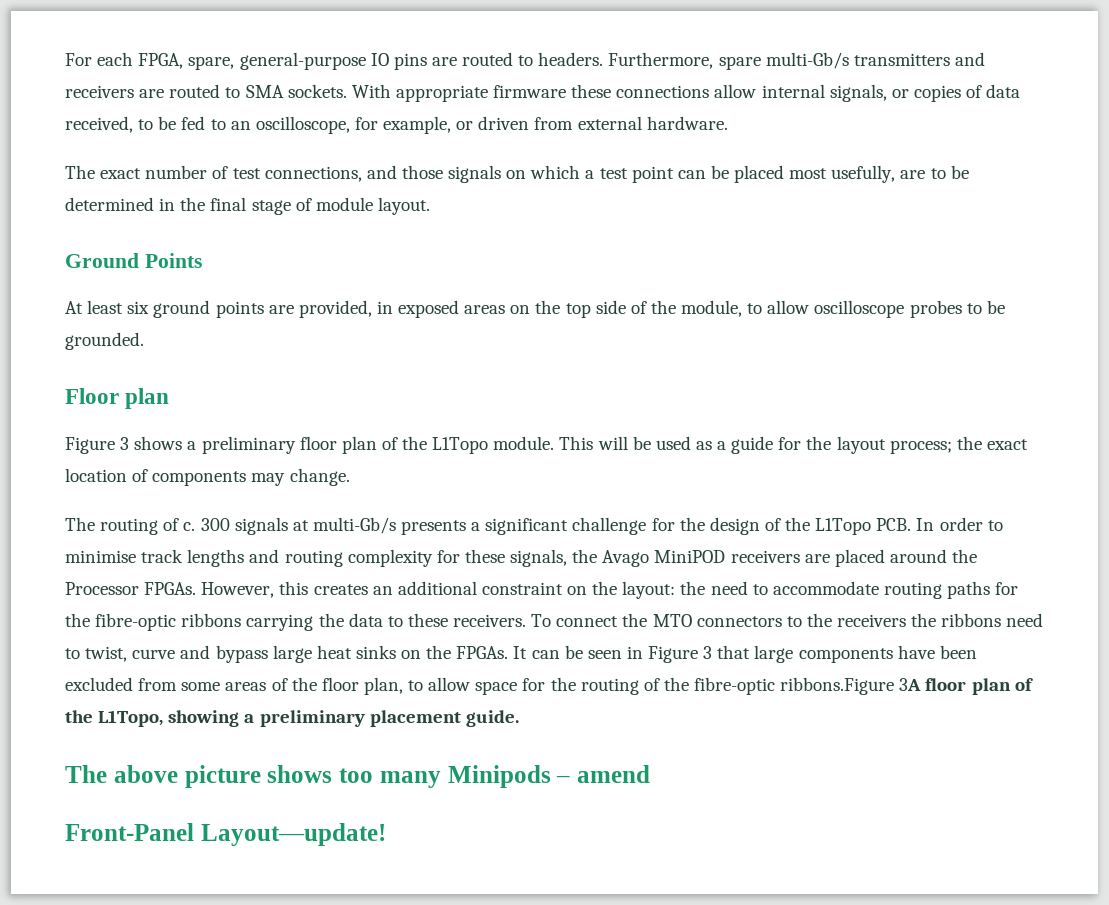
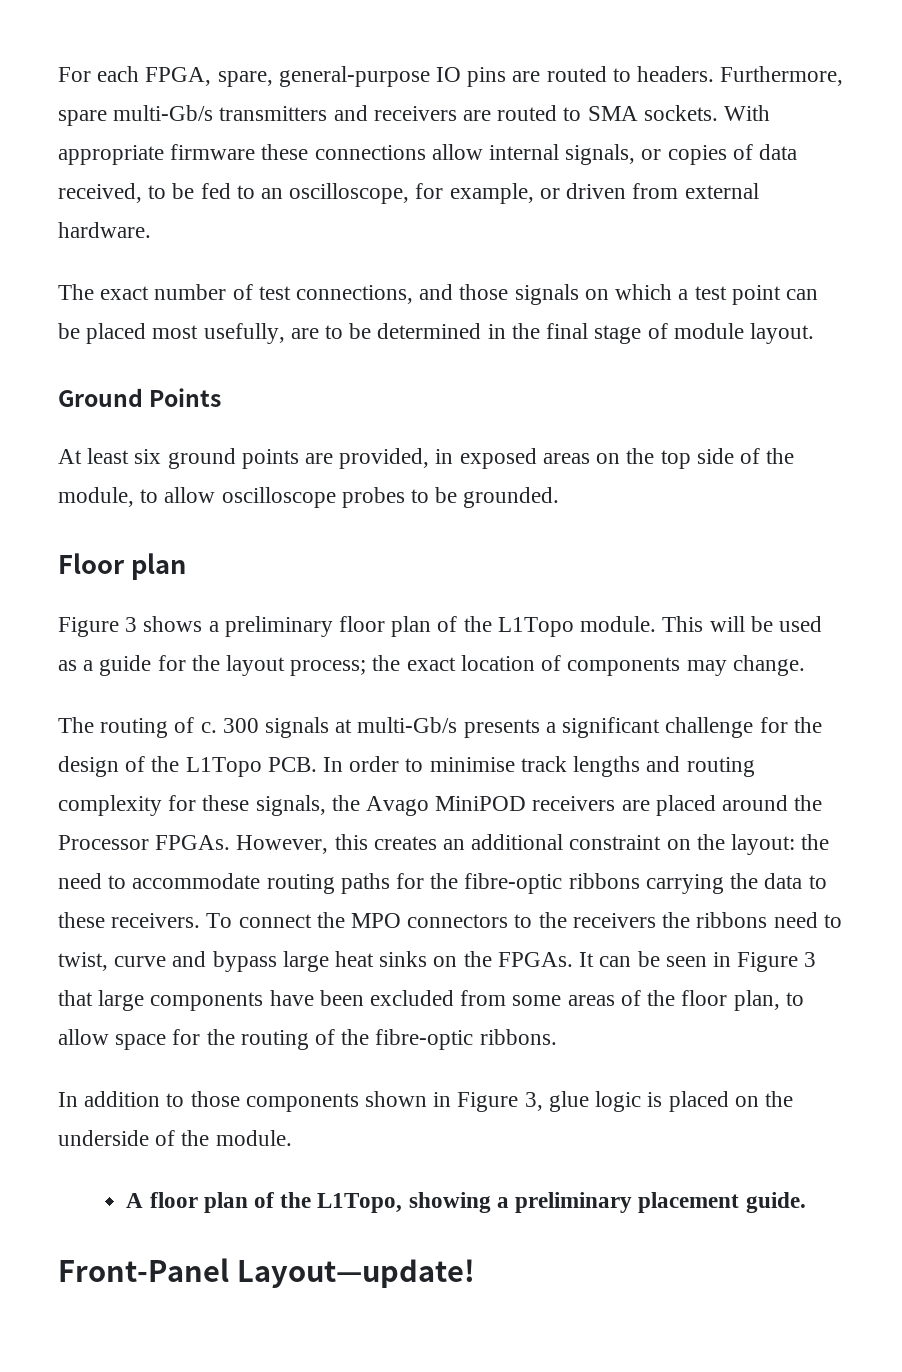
- To connect the MTO connectors to the receivers the ribbons need to twist, curve and bypass large heat sinks on the FPGAs.
+ To connect the MPO connectors to the receivers the ribbons need to twist, curve and bypass large heat sinks on the FPGAs.
- It can be seen in Figure 3 that large components have been excluded from some areas of the floor plan, to allow space for the routing of the fibre-optic ribbons.Figure 3A floor plan of the L1Topo, showing a preliminary placement guide.
+ It can be seen in Figure 3 that large components have been excluded from some areas of the floor plan, to allow space for the routing of the fibre-optic ribbons.
+ In addition to those components shown in Figure 3, glue logic is placed on the underside of the module.
+ A floor plan of the L1Topo, showing a preliminary placement guide.
- The above picture shows too many Minipods – amend

